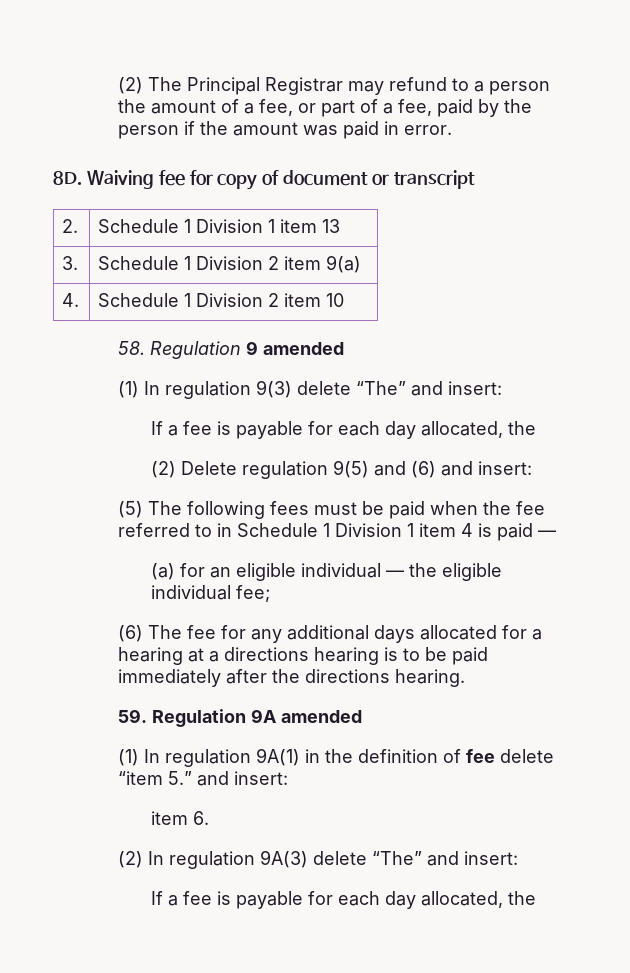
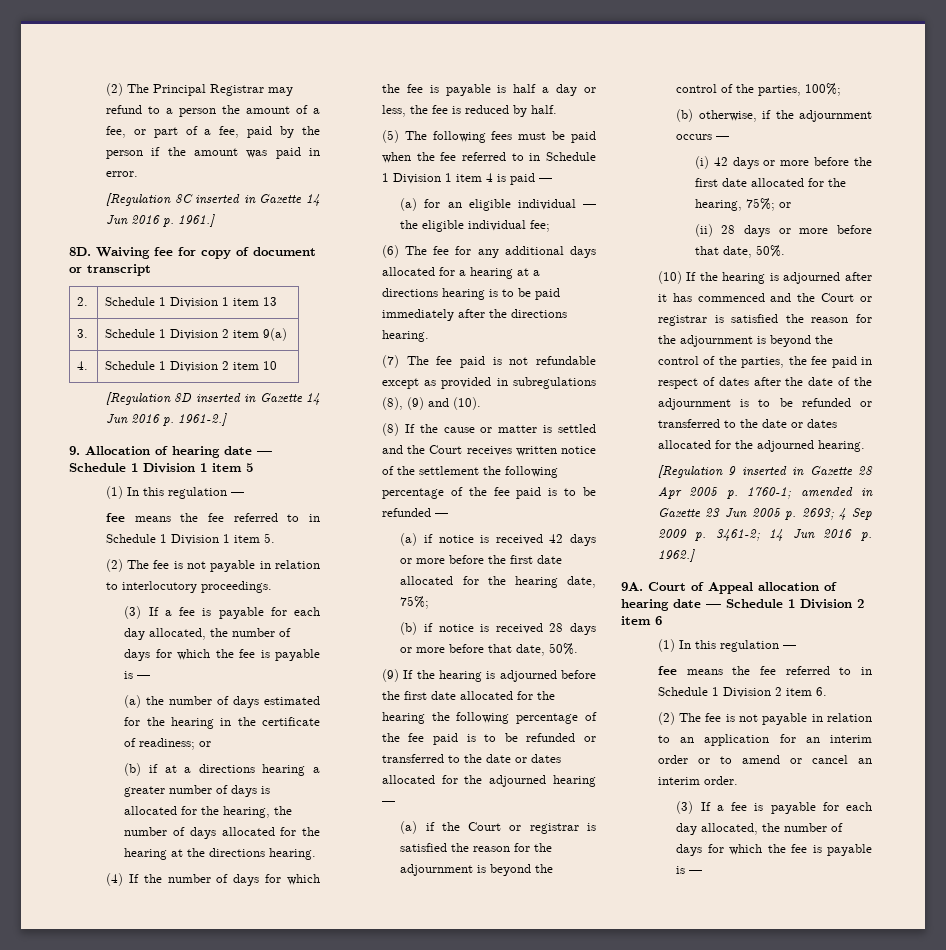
+ [Regulation 8C inserted in Gazette 14 Jun 2016 p. 1961.]
- 58. Regulation 9 amended
- (1) In regulation 9(3) delete “The” and insert:
- If a fee is payable for each day allocated, the
- (2) Delete regulation 9(5) and (6) and insert:
+ [Regulation 8D inserted in Gazette 14 Jun 2016 p. 1961-2.]
+ 9. Allocation of hearing date — Schedule 1 Division 1 item 5
+ (1) In this regulation —
+ fee means the fee referred to in Schedule 1 Division 1 item 5.
+ (2) The fee is not payable in relation to interlocutory proceedings.
+ (3) If a fee is payable for each day allocated, the number of days for which the fee is payable is —
+ (a) the number of days estimated for the hearing in the certificate of readiness; or
+ (b) if at a directions hearing a greater number of days is allocated for the hearing, the number of days allocated for the hearing at the directions hearing.
+ (4) If the number of days for which the fee is payable is half a day or less, the fee is reduced by half.
- 59. Regulation 9A amended
- (1) In regulation 9A(1) in the definition of fee delete “item 5.” and insert:
- item 6.
- (2) In regulation 9A(3) delete “The” and insert:
- If a fee is payable for each day allocated, the
+ (7) The fee paid is not refundable except as provided in subregulations (8), (9) and (10).
+ (8) If the cause or matter is settled and the Court receives written notice of the settlement the following percentage of the fee paid is to be refunded —
+ (a) if notice is received 42 days or more before the first date allocated for the hearing date, 75%;
+ (b) if notice is received 28 days or more before that date, 50%.
+ (9) If the hearing is adjourned before the first date allocated for the hearing the following percentage of the fee paid is to be refunded or transferred to the date or dates allocated for the adjourned hearing —
+ (a) if the Court or registrar is satisfied the reason for the adjournment is beyond the control of the parties, 100%;
+ (b) otherwise, if the adjournment occurs —
+ (i) 42 days or more before the first date allocated for the hearing, 75%; or
+ (ii) 28 days or more before that date, 50%.
+ (10) If the hearing is adjourned after it has commenced and the Court or registrar is satisfied the reason for the adjournment is beyond the control of the parties, the fee paid in respect of dates after the date of the adjournment is to be refunded or transferred to the date or dates allocated for the adjourned hearing.
+ [Regulation 9 inserted in Gazette 28 Apr 2005 p. 1760-1; amended in Gazette 23 Jun 2005 p. 2693; 4 Sep 2009 p. 3461-2; 14 Jun 2016 p. 1962.]
+ 9A. Court of Appeal allocation of hearing date — Schedule 1 Division 2 item 6
+ (1) In this regulation —
+ fee means the fee referred to in Schedule 1 Division 2 item 6.
+ (2) The fee is not payable in relation to an application for an interim order or to amend or cancel an interim order.
+ (3) If a fee is payable for each day allocated, the number of days for which the fee is payable is —

